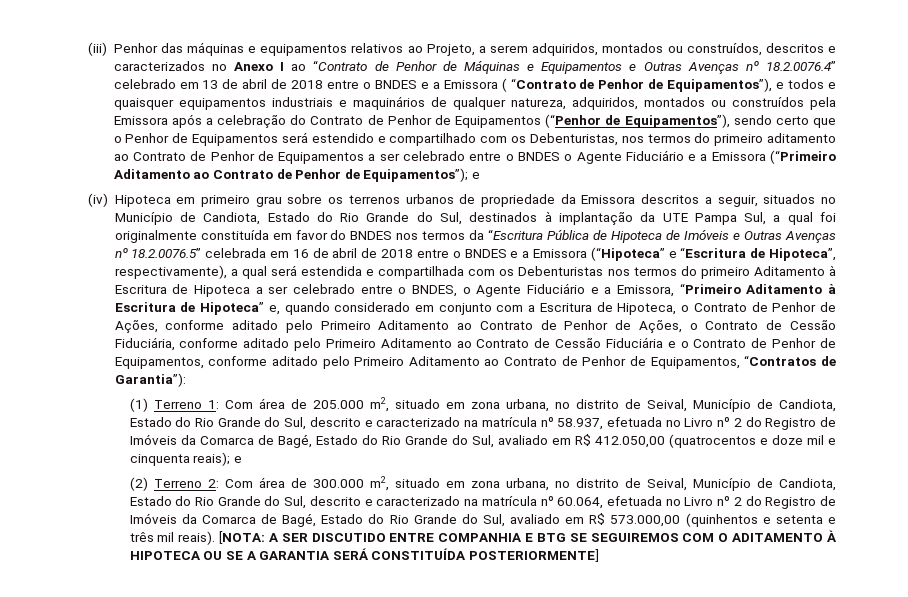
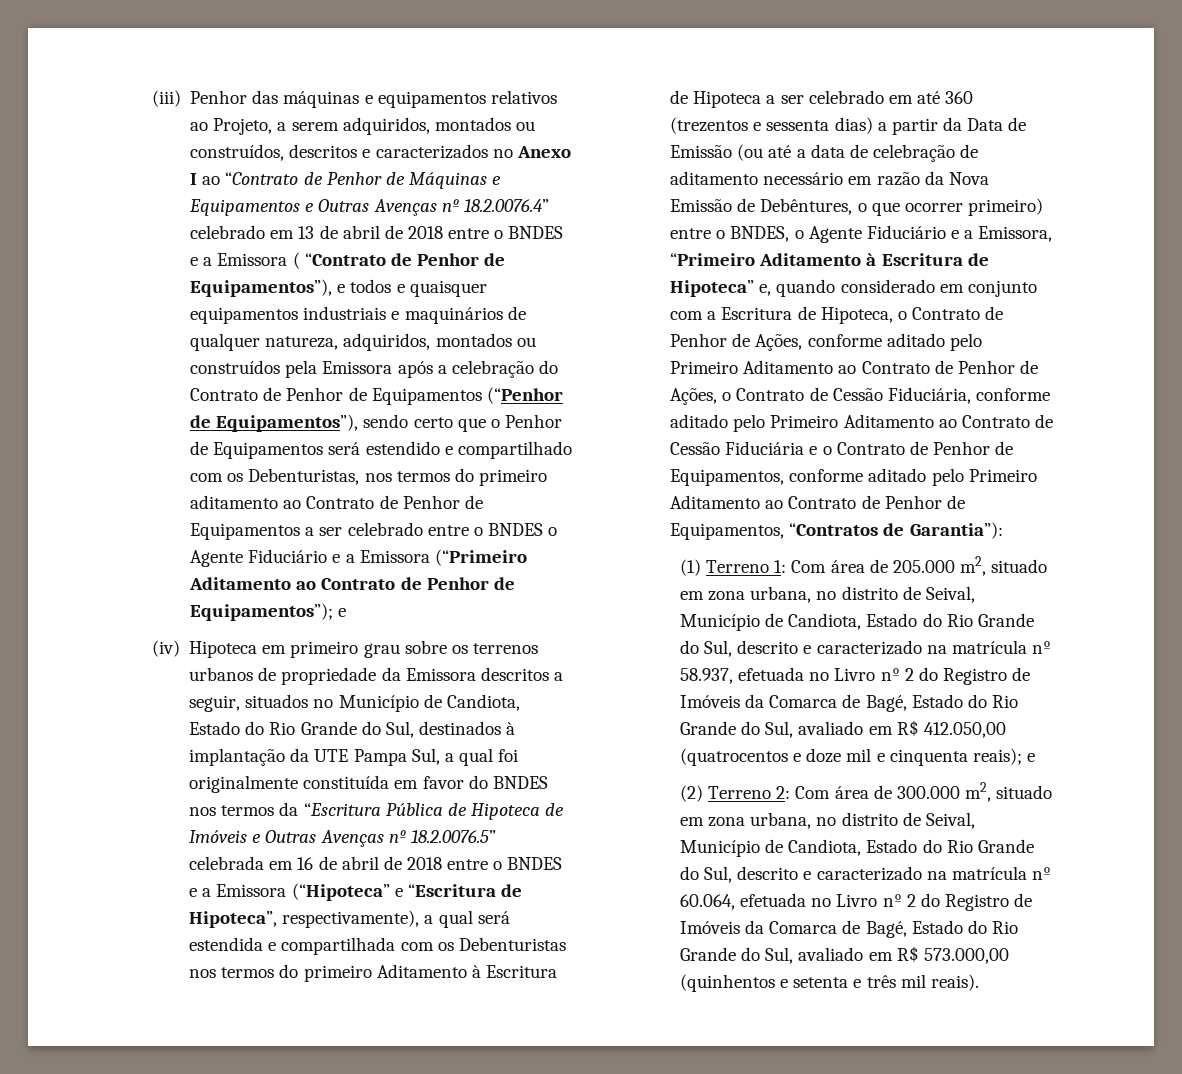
- (iv) Hipoteca em primeiro grau sobre os terrenos urbanos de propriedade da Emissora descritos a seguir, situados no Município de Candiota, Estado do Rio Grande do Sul, destinados à implantação da UTE Pampa Sul, a qual foi originalmente constituída em favor do BNDES nos termos da “Escritura Pública de Hipoteca de Imóveis e Outras Avenças nº 18.2.0076.5” celebrada em 16 de abril de 2018 entre o BNDES e a Emissora (“Hipoteca” e “Escritura de Hipoteca”, respectivamente), a qual será estendida e compartilhada com os Debenturistas nos termos do primeiro Aditamento à Escritura de Hipoteca a ser celebrado entre o BNDES, o Agente Fiduciário e a Emissora, “Primeiro Aditamento à Escritura de Hipoteca” e, quando considerado em conjunto com a Escritura de Hipoteca, o Contrato de Penhor de Ações, conforme aditado pelo Primeiro Aditamento ao Contrato de Penhor de Ações, o Contrato de Cessão Fiduciária, conforme aditado pelo Primeiro Aditamento ao Contrato de Cessão Fiduciária e o Contrato de Penhor de Equipamentos, conforme aditado pelo Primeiro Aditamento ao Contrato de Penhor de Equipamentos, “Contratos de Garantia”):
+ (iv) Hipoteca em primeiro grau sobre os terrenos urbanos de propriedade da Emissora descritos a seguir, situados no Município de Candiota, Estado do Rio Grande do Sul, destinados à implantação da UTE Pampa Sul, a qual foi originalmente constituída em favor do BNDES nos termos da “Escritura Pública de Hipoteca de Imóveis e Outras Avenças nº 18.2.0076.5” celebrada em 16 de abril de 2018 entre o BNDES e a Emissora (“Hipoteca” e “Escritura de Hipoteca”, respectivamente), a qual será estendida e compartilhada com os Debenturistas nos termos do primeiro Aditamento à Escritura de Hipoteca a ser celebrado em até 360 (trezentos e sessenta dias) a partir da Data de Emissão (ou até a data de celebração de aditamento necessário em razão da Nova Emissão de Debêntures, o que ocorrer primeiro) entre o BNDES, o Agente Fiduciário e a Emissora, “Primeiro Aditamento à Escritura de Hipoteca” e, quando considerado em conjunto com a Escritura de Hipoteca, o Contrato de Penhor de Ações, conforme aditado pelo Primeiro Aditamento ao Contrato de Penhor de Ações, o Contrato de Cessão Fiduciária, conforme aditado pelo Primeiro Aditamento ao Contrato de Cessão Fiduciária e o Contrato de Penhor de Equipamentos, conforme aditado pelo Primeiro Aditamento ao Contrato de Penhor de Equipamentos, “Contratos de Garantia”):
- [NOTA: A SER DISCUTIDO ENTRE COMPANHIA E BTG SE SEGUIREMOS COM O ADITAMENTO À HIPOTECA OU SE A GARANTIA SERÁ CONSTITUÍDA POSTERIORMENTE]

